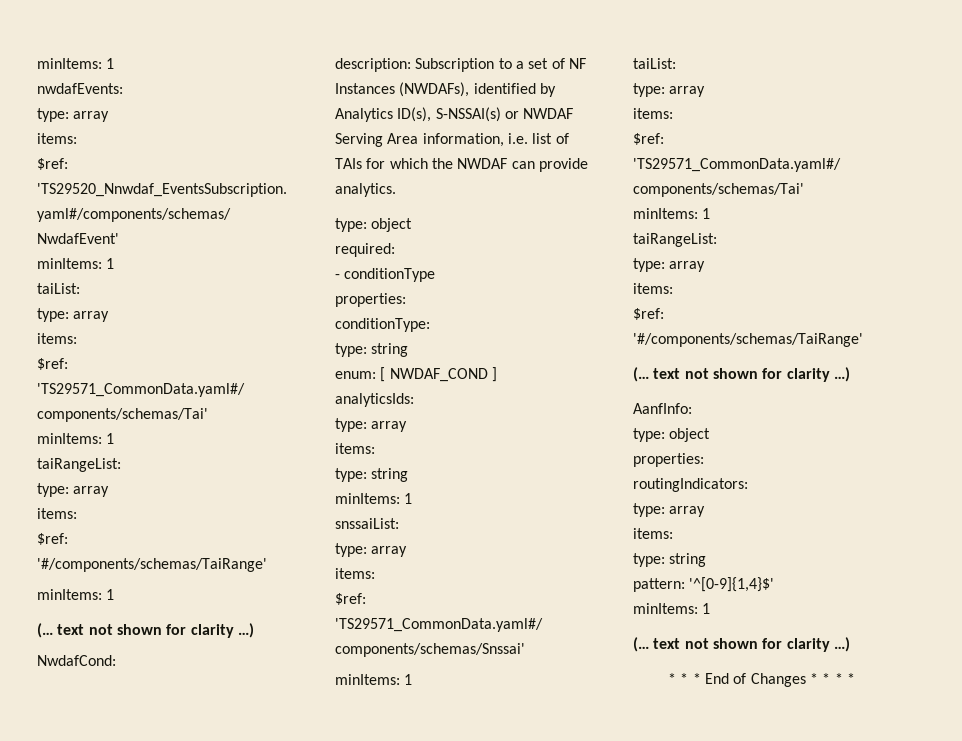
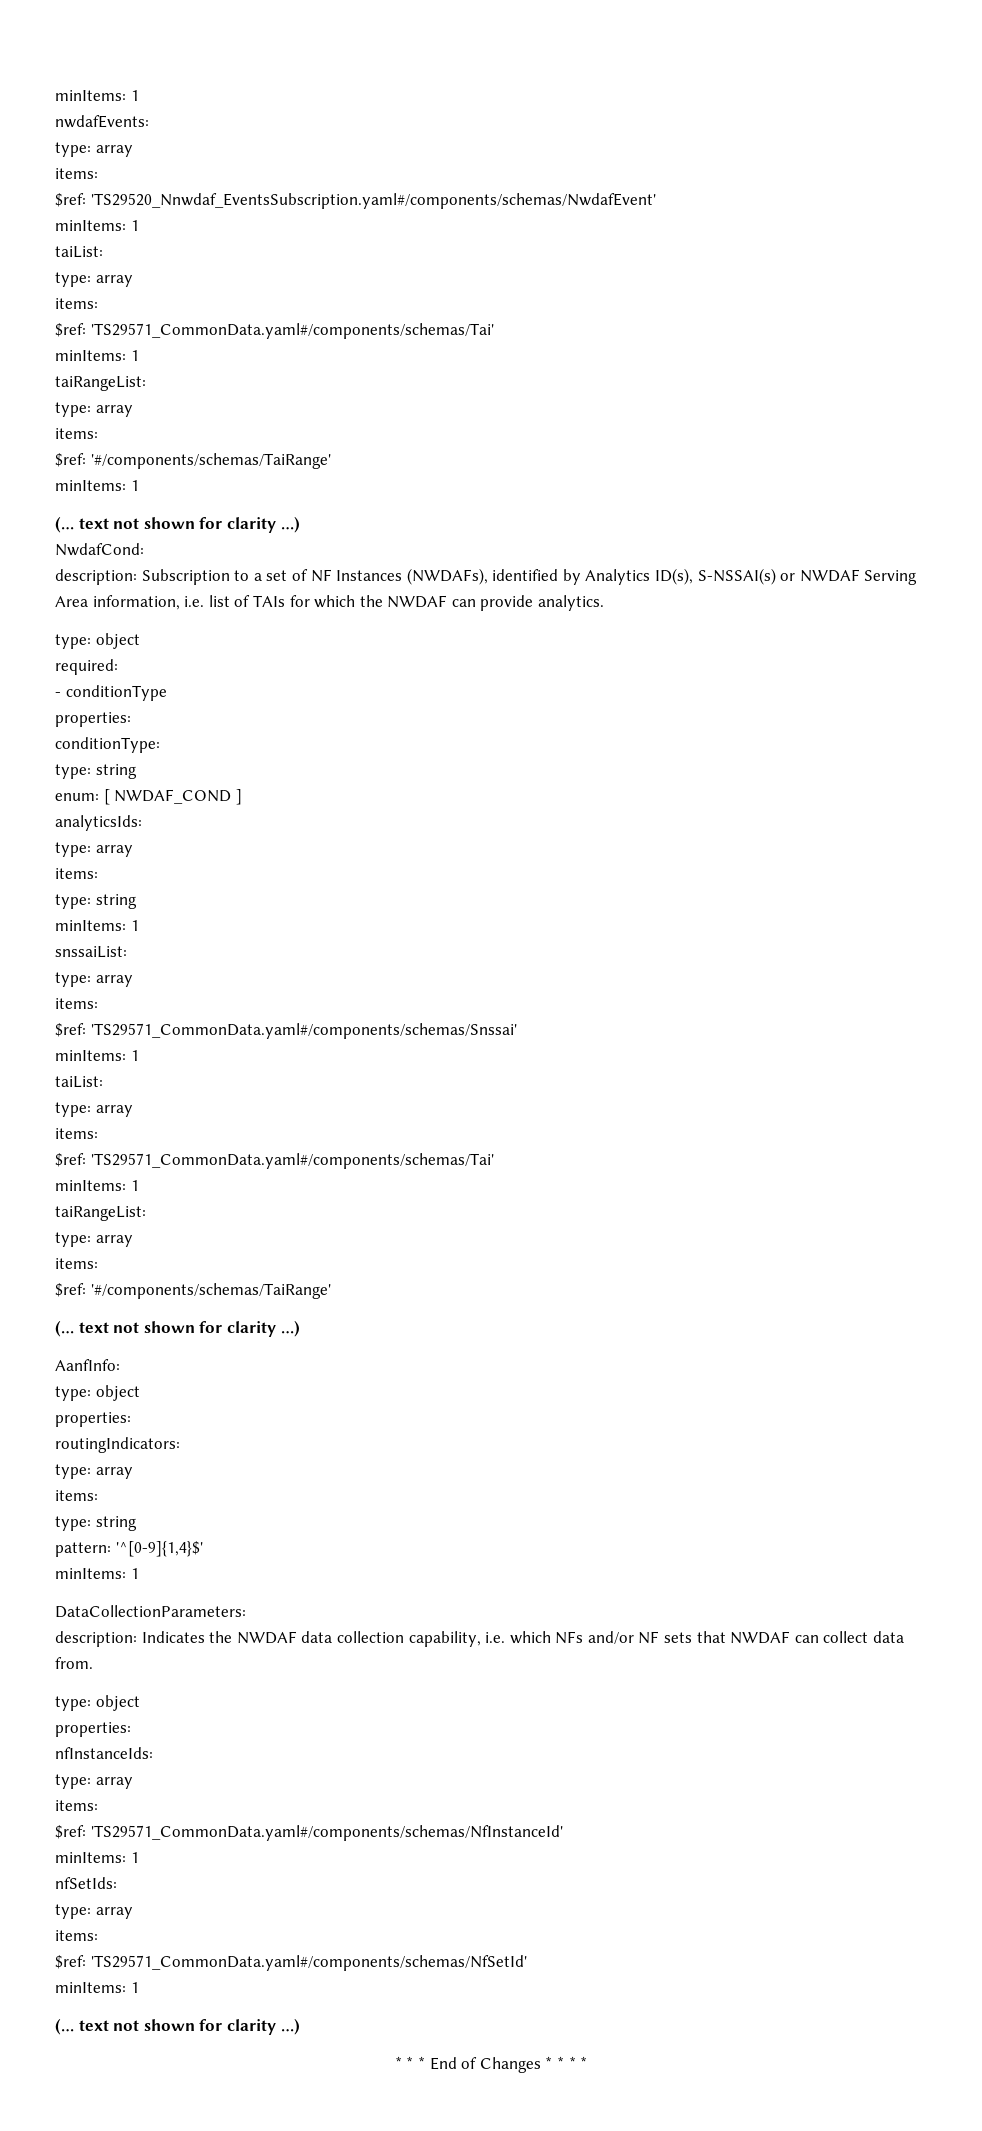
+ DataCollectionParameters:
+ description: Indicates the NWDAF data collection capability, i.e. which NFs and/or NF sets that NWDAF can collect data from.
+ type: object
+ properties:
+ nfInstanceIds:
+ type: array
+ items:
+ $ref: 'TS29571_CommonData.yaml#/components/schemas/NfInstanceId'
+ minItems: 1
+ nfSetIds:
+ type: array
+ items:
+ $ref: 'TS29571_CommonData.yaml#/components/schemas/NfSetId'
+ minItems: 1

